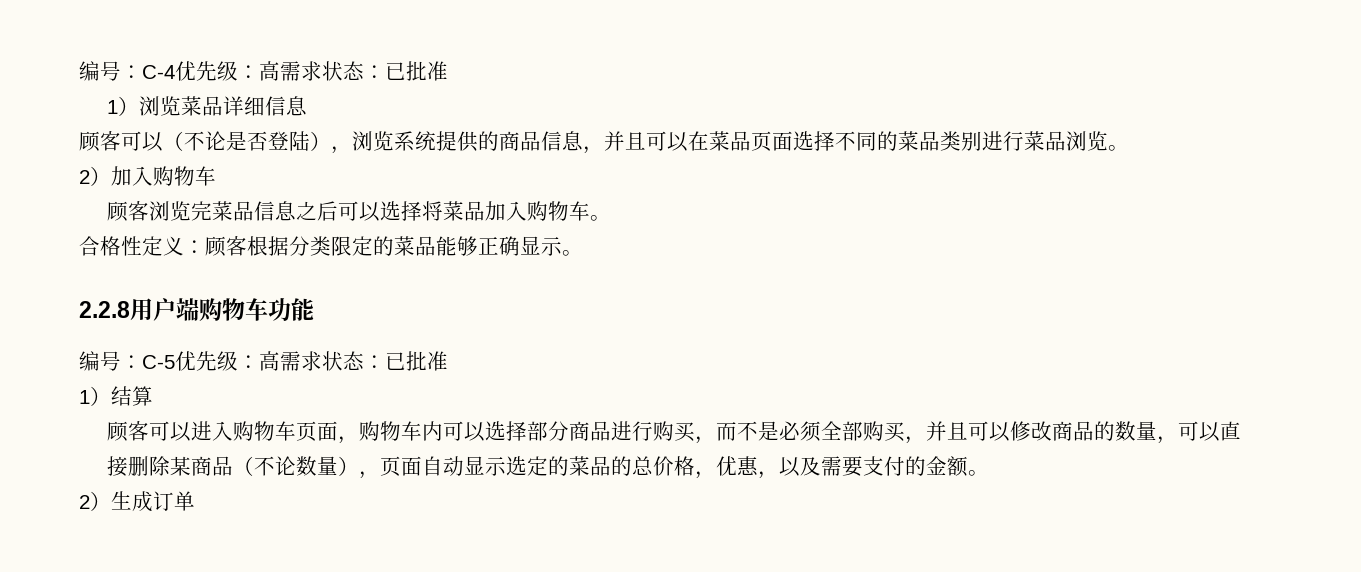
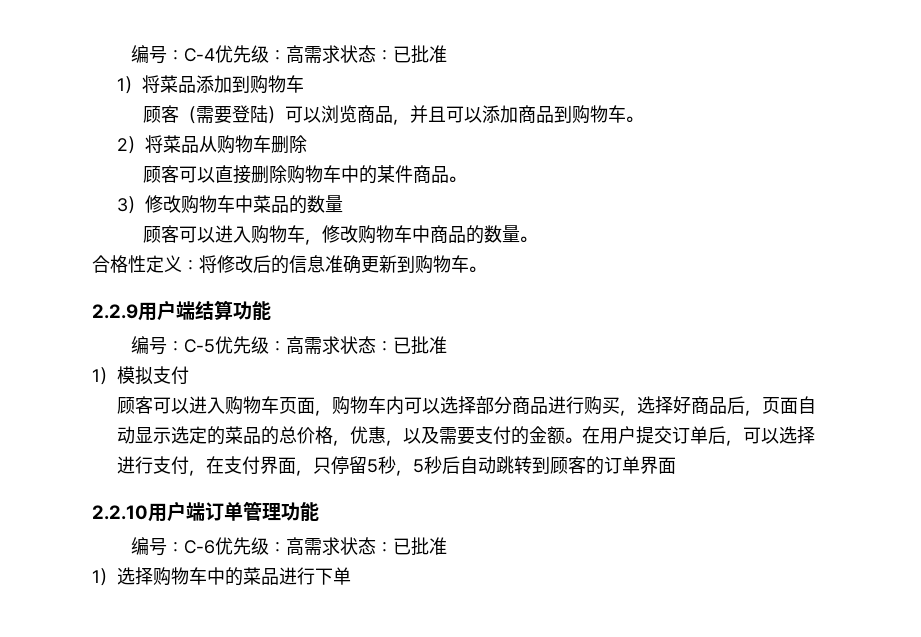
- 1）浏览菜品详细信息
- 顾客可以（不论是否登陆），浏览系统提供的商品信息，并且可以在菜品页面选择不同的菜品类别进行菜品浏览。
- 2）加入购物车
- 顾客浏览完菜品信息之后可以选择将菜品加入购物车。
- 合格性定义：顾客根据分类限定的菜品能够正确显示。
- 2.2.8用户端购物车功能
+ 1）将菜品添加到购物车
+ 顾客（需要登陆）可以浏览商品，并且可以添加商品到购物车。
+ 2）将菜品从购物车删除
+ 顾客可以直接删除购物车中的某件商品。
+ 3）修改购物车中菜品的数量
+ 顾客可以进入购物车，修改购物车中商品的数量。
+ 合格性定义：将修改后的信息准确更新到购物车。
+ 2.2.9用户端结算功能
- 1）结算
+ 1）模拟支付
- 顾客可以进入购物车页面，购物车内可以选择部分商品进行购买，而不是必须全部购买，并且可以修改商品的数量，可以直接删除某商品（不论数量），页面自动显示选定的菜品的总价格，优惠，以及需要支付的金额。
- 2）生成订单
+ 顾客可以进入购物车页面，购物车内可以选择部分商品进行购买，选择好商品后，页面自动显示选定的菜品的总价格，优惠，以及需要支付的金额。在用户提交订单后，可以选择进行支付，在支付界面，只停留5秒，5秒后自动跳转到顾客的订单界面
+ 2.2.10用户端订单管理功能
+ 编号：C-6优先级：高需求状态：已批准
+ 1）选择购物车中的菜品进行下单

